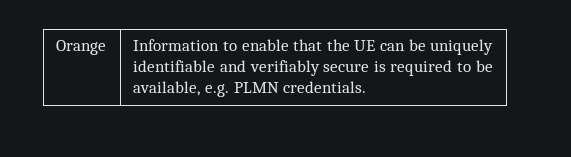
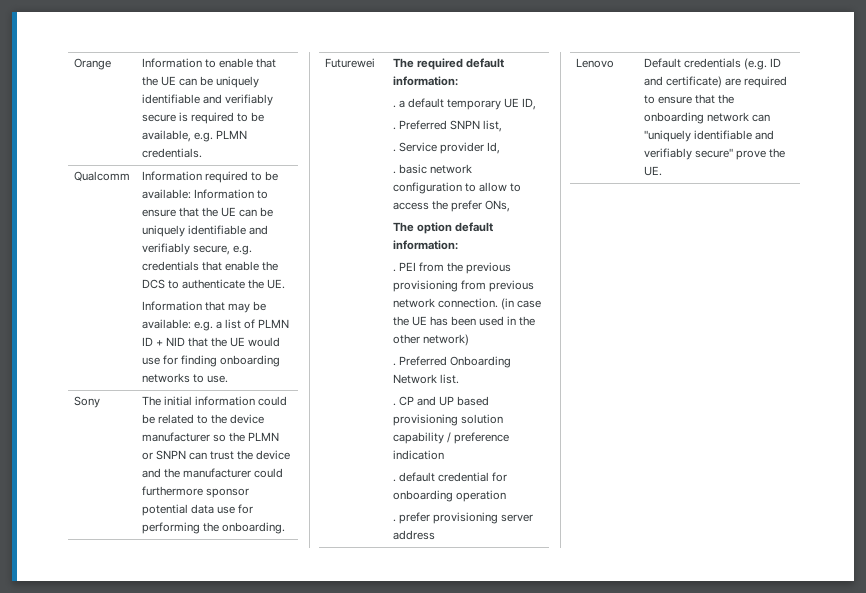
+ Qualcomm | Information required to be available: Information to ensure that the UE can be uniquely identifiable and verifiably secure, e.g. credentials that enable the DCS to authenticate the UE.
+ Information that may be available: e.g. a list of PLMN ID + NID that the UE would use for finding onboarding networks to use.
+ Sony | The initial information could be related to the device manufacturer so the PLMN or SNPN can trust the device and the manufacturer could furthermore sponsor potential data use for performing the onboarding.
+ Futurewei | The required default information:
+ . a default temporary UE ID,
+ . Preferred SNPN list,
+ . Service provider Id,
+ . basic network configuration to allow to access the prefer ONs,
+ The option default information:
+ . PEI from the previous provisioning from previous network connection. (in case the UE has been used in the other network)
+ . Preferred Onboarding Network list.
+ . CP and UP based provisioning solution capability / preference indication
+ . default credential for onboarding operation
+ . prefer provisioning server address
+ Lenovo | Default credentials (e.g. ID and certificate) are required to ensure that the onboarding network can "uniquely identifiable and verifiably secure" prove the UE.

